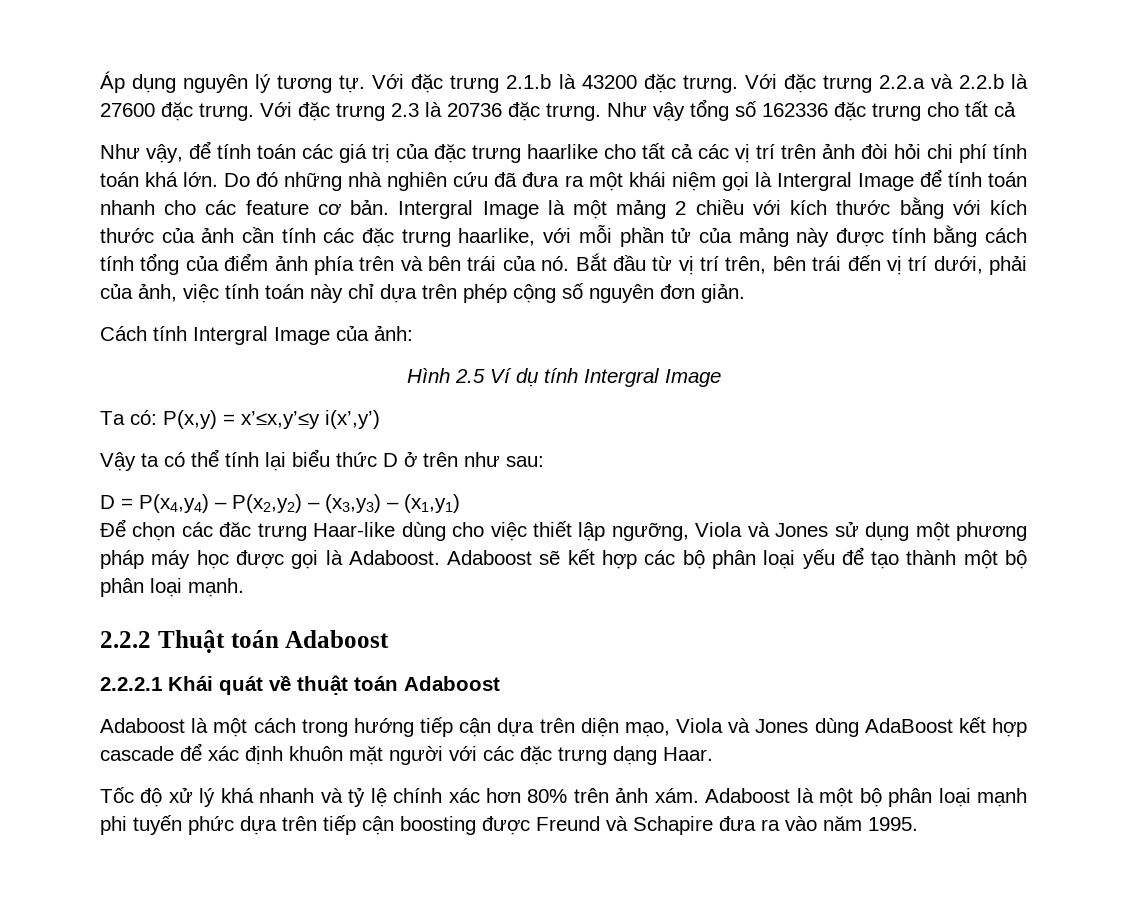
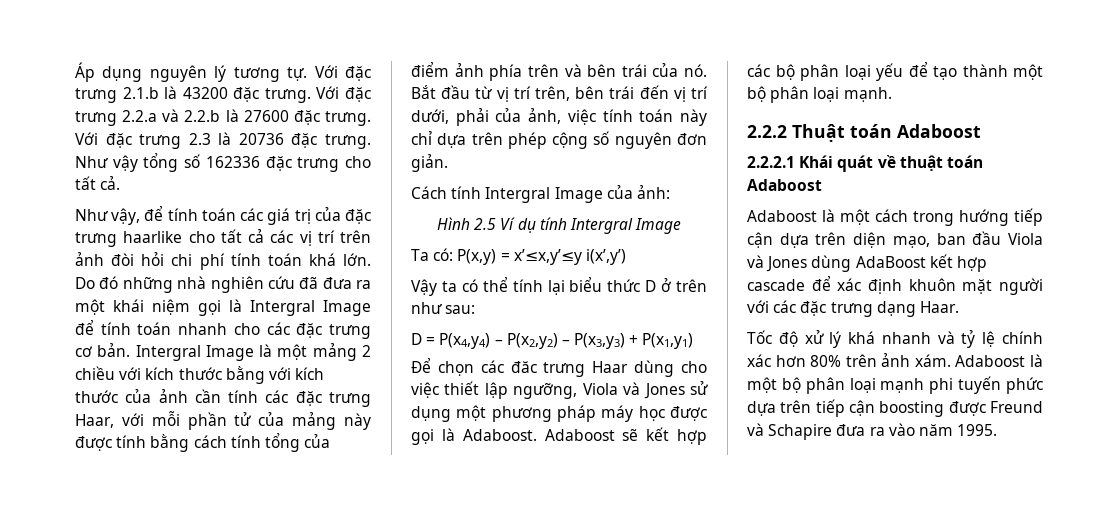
- Như vậy tổng số 162336 đặc trưng cho tất cả
+ Như vậy tổng số 162336 đặc trưng cho tất cả.
- Do đó những nhà nghiên cứu đã đưa ra một khái niệm gọi là Intergral Image để tính toán nhanh cho các feature cơ bản.
+ Do đó những nhà nghiên cứu đã đưa ra một khái niệm gọi là Intergral Image để tính toán nhanh cho các đặc trưng cơ bản.
- Intergral Image là một mảng 2 chiều với kích thước bằng với kích thước của ảnh cần tính các đặc trưng haarlike, với mỗi phần tử của mảng này được tính bằng cách tính tổng của điểm ảnh phía trên và bên trái của nó.
+ Intergral Image là một mảng 2 chiều với kích thước bằng với kích thước của ảnh cần tính các đặc trưng Haar, với mỗi phần tử của mảng này được tính bằng cách tính tổng của điểm ảnh phía trên và bên trái của nó.
- D = P(x4,y4) – P(x2,y2) – (x3,y3) – (x1,y1)
+ D = P(x4,y4) – P(x2,y2) – P(x3,y3) + P(x1,y1)
- Để chọn các đăc trưng Haar-like dùng cho việc thiết lập ngưỡng, Viola và Jones sử dụng một phương pháp máy học được gọi là Adaboost.
+ Để chọn các đăc trưng Haar dùng cho việc thiết lập ngưỡng, Viola và Jones sử dụng một phương pháp máy học được gọi là Adaboost.
- Adaboost là một cách trong hướng tiếp cận dựa trên diện mạo, Viola và Jones dùng AdaBoost kết hợp cascade để xác định khuôn mặt người với các đặc trưng dạng Haar.
+ Adaboost là một cách trong hướng tiếp cận dựa trên diện mạo, ban đầu Viola và Jones dùng AdaBoost kết hợp cascade để xác định khuôn mặt người với các đặc trưng dạng Haar.

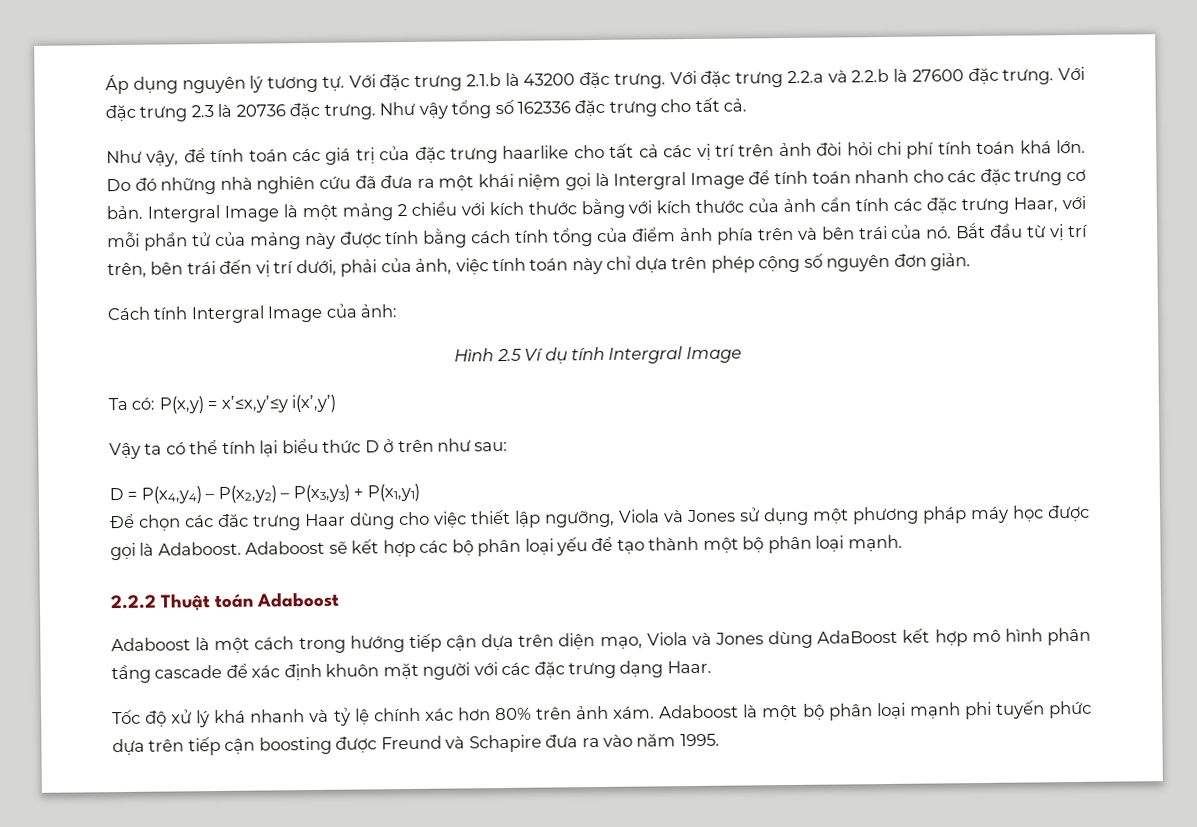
- 2.2.2.1 Khái quát về thuật toán Adaboost
- Adaboost là một cách trong hướng tiếp cận dựa trên diện mạo, ban đầu Viola và Jones dùng AdaBoost kết hợp cascade để xác định khuôn mặt người với các đặc trưng dạng Haar.
+ Adaboost là một cách trong hướng tiếp cận dựa trên diện mạo, Viola và Jones dùng AdaBoost kết hợp mô hình phân tầng cascade để xác định khuôn mặt người với các đặc trưng dạng Haar.

